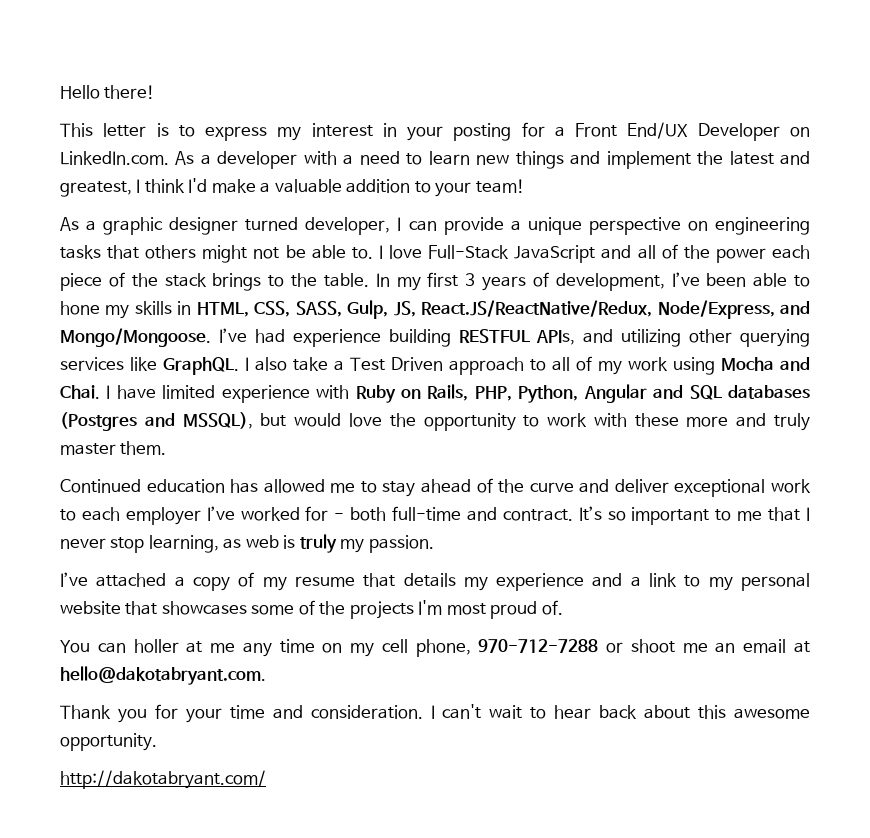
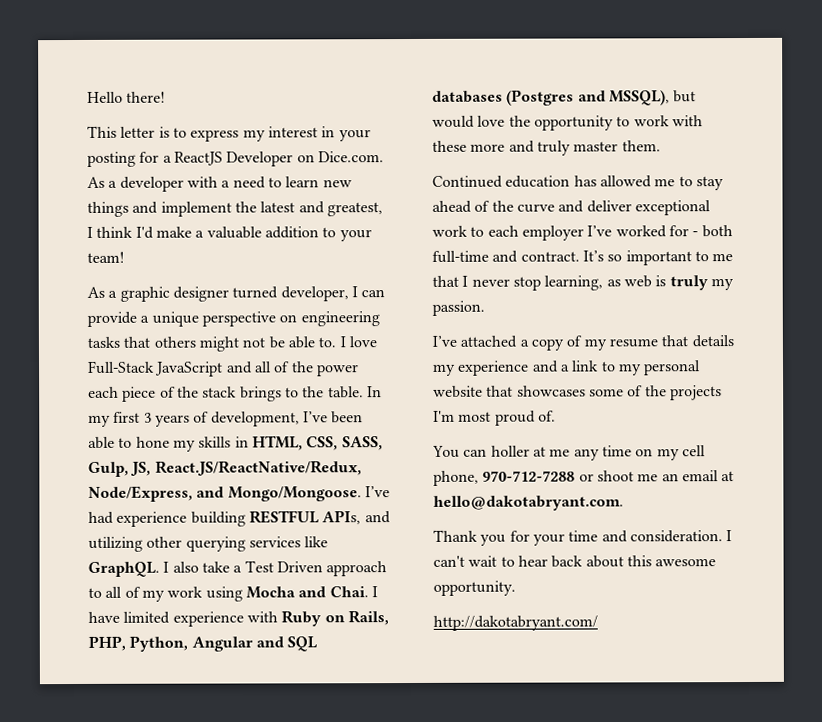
- This letter is to express my interest in your posting for a Front End/UX Developer on LinkedIn.com. As a developer with a need to learn new things and implement the latest and greatest, I think I'd make a valuable addition to your team!
+ This letter is to express my interest in your posting for a ReactJS Developer on Dice.com. As a developer with a need to learn new things and implement the latest and greatest, I think I'd make a valuable addition to your team!

